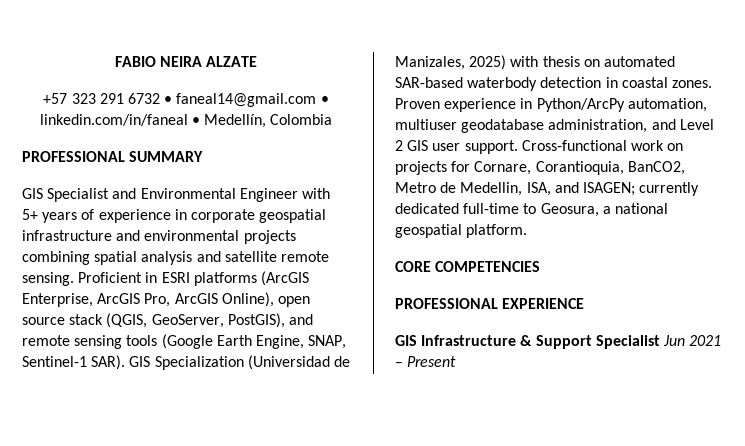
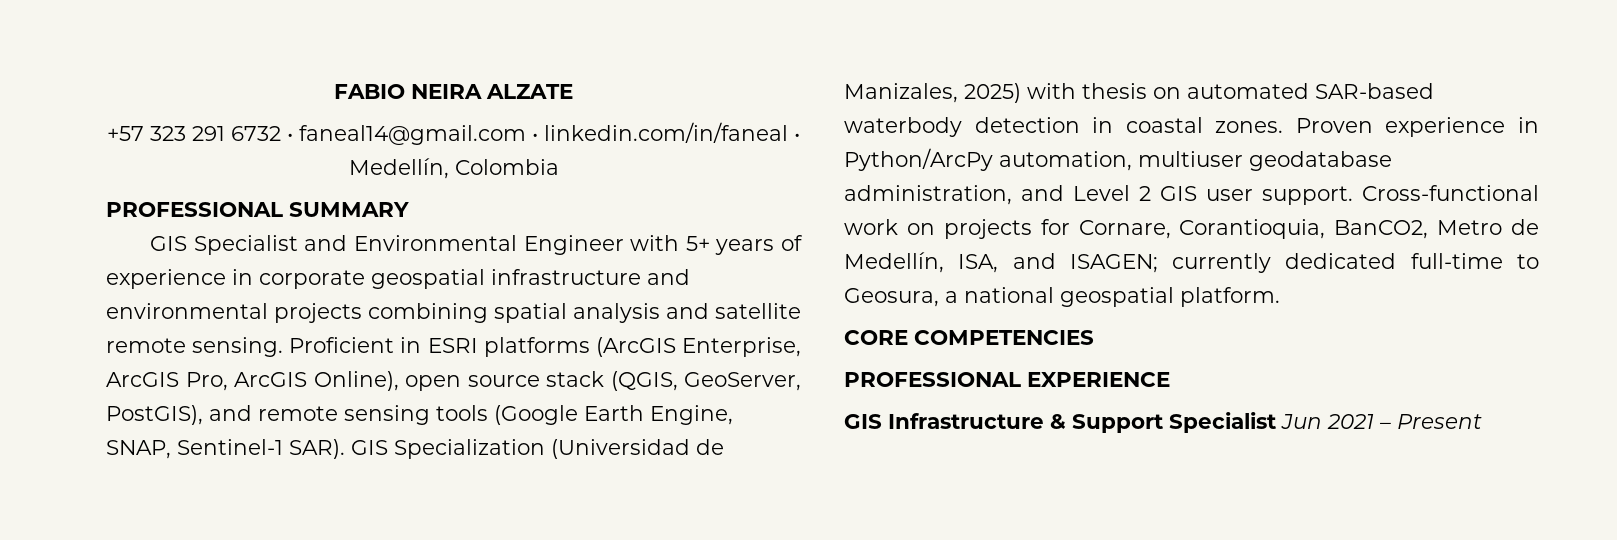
- Cross-functional work on projects for Cornare, Corantioquia, BanCO2, Metro de Medellin, ISA, and ISAGEN; currently dedicated full-time to Geosura, a national geospatial platform.
+ Cross-functional work on projects for Cornare, Corantioquia, BanCO2, Metro de Medellín, ISA, and ISAGEN; currently dedicated full-time to Geosura, a national geospatial platform.

